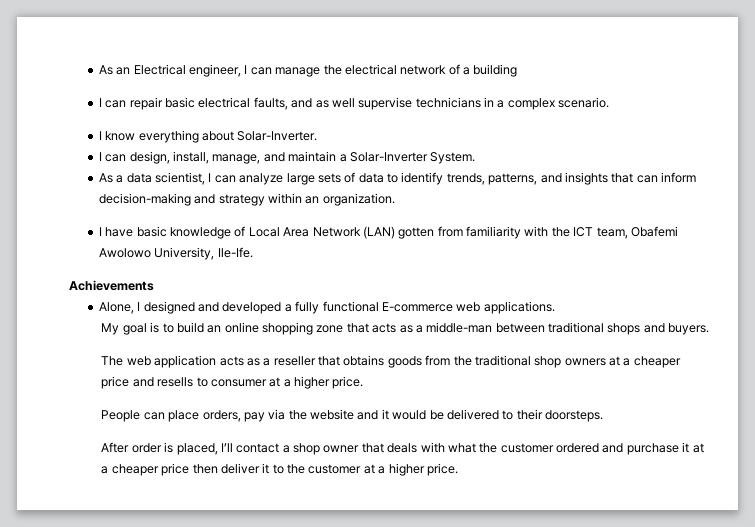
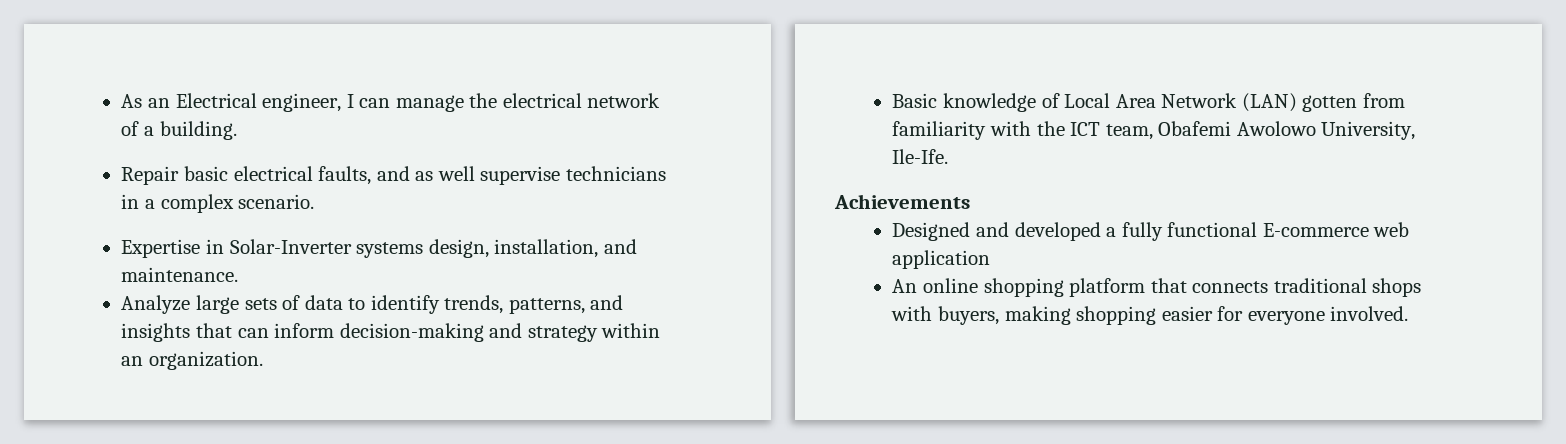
- As an Electrical engineer, I can manage the electrical network of a building
- I can repair basic electrical faults, and as well supervise technicians in a complex scenario.
+ As an Electrical engineer, I can manage the electrical network of a building.
+ Repair basic electrical faults, and as well supervise technicians in a complex scenario.
- I know everything about Solar-Inverter.
- I can design, install, manage, and maintain a Solar-Inverter System.
- As a data scientist, I can analyze large sets of data to identify trends, patterns, and insights that can inform decision-making and strategy within an organization.
+ Expertise in Solar-Inverter systems design, installation, and maintenance.
+ Analyze large sets of data to identify trends, patterns, and insights that can inform decision-making and strategy within an organization.
- I have basic knowledge of Local Area Network (LAN) gotten from familiarity with the ICT team, Obafemi Awolowo University, Ile-Ife.
+ Basic knowledge of Local Area Network (LAN) gotten from familiarity with the ICT team, Obafemi Awolowo University, Ile-Ife.
- Alone, I designed and developed a fully functional E-commerce web applications.
- My goal is to build an online shopping zone that acts as a middle-man between traditional shops and buyers.
- The web application acts as a reseller that obtains goods from the traditional shop owners at a cheaper price and resells to consumer at a higher price.
- People can place orders, pay via the website and it would be delivered to their doorsteps.
- After order is placed, I’ll contact a shop owner that deals with what the customer ordered and purchase it at a cheaper price then deliver it to the customer at a higher price.
+ Designed and developed a fully functional E-commerce web application
+ An online shopping platform that connects traditional shops with buyers, making shopping easier for everyone involved.

